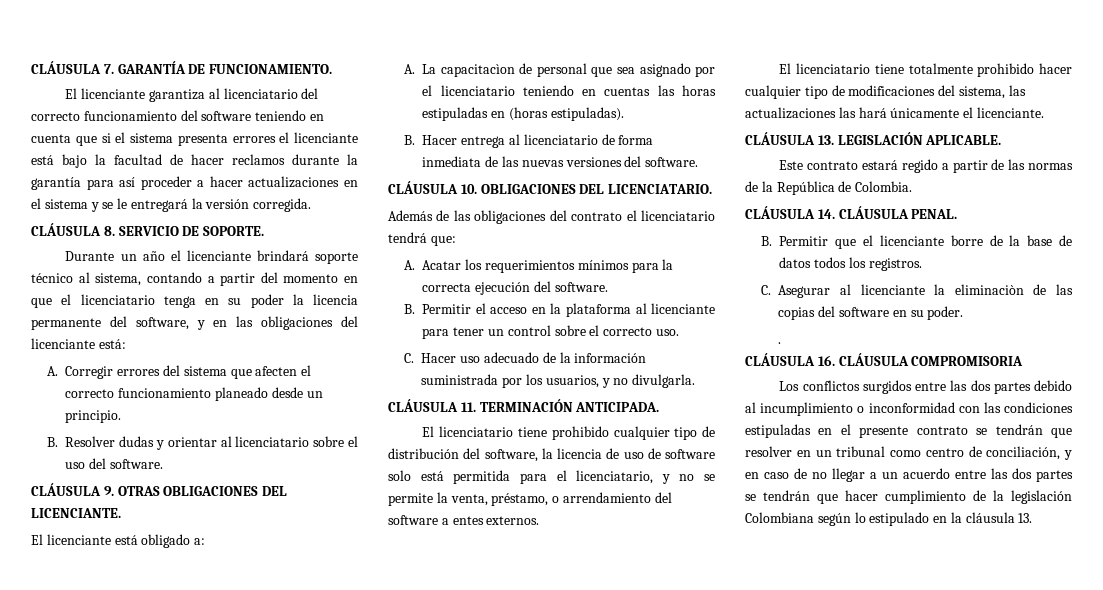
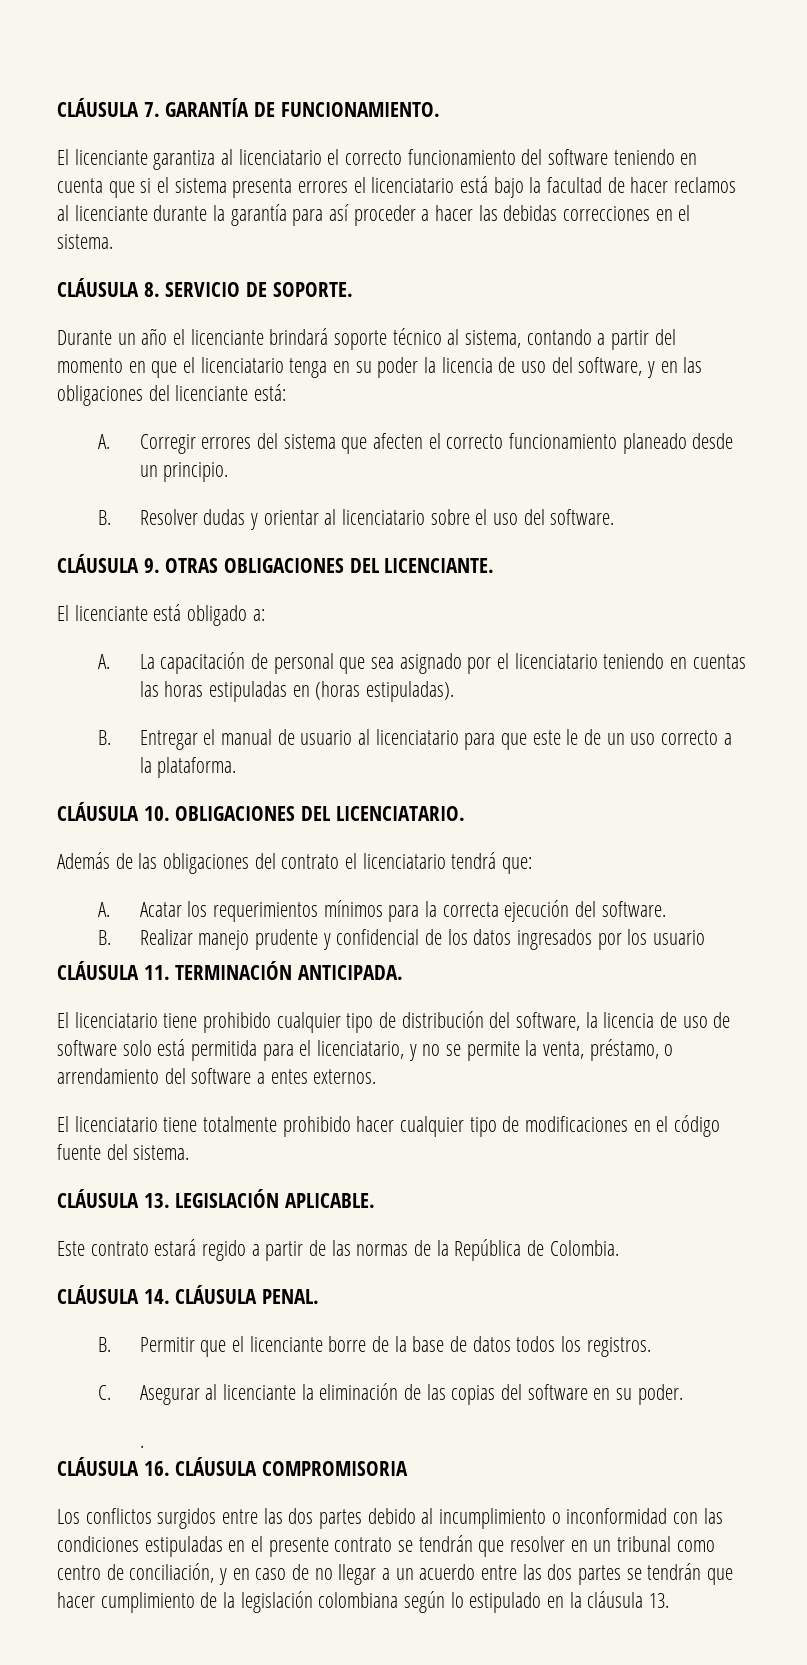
- El licenciante garantiza al licenciatario del correcto funcionamiento del software teniendo en cuenta que si el sistema presenta errores el licenciante está bajo la facultad de hacer reclamos durante la garantía para así proceder a hacer actualizaciones en el sistema y se le entregará la versión corregida.
+ El licenciante garantiza al licenciatario el correcto funcionamiento del software teniendo en cuenta que si el sistema presenta errores el licenciatario está bajo la facultad de hacer reclamos al licenciante durante la garantía para así proceder a hacer las debidas correcciones en el sistema.
- Durante un año el licenciante brindará soporte técnico al sistema, contando a partir del momento en que el licenciatario tenga en su poder la licencia permanente del software, y en las obligaciones del licenciante está:
+ Durante un año el licenciante brindará soporte técnico al sistema, contando a partir del momento en que el licenciatario tenga en su poder la licencia de uso del software, y en las obligaciones del licenciante está:
- A. La capacitacìon de personal que sea asignado por el licenciatario teniendo en cuentas las horas estipuladas en (horas estipuladas).
+ A. La capacitación de personal que sea asignado por el licenciatario teniendo en cuentas las horas estipuladas en (horas estipuladas).
- B. Hacer entrega al licenciatario de forma inmediata de las nuevas versiones del software.
+ B. Entregar el manual de usuario al licenciatario para que este le de un uso correcto a la plataforma.
- B. Permitir el acceso en la plataforma al licenciante para tener un control sobre el correcto uso.
- C. Hacer uso adecuado de la información suministrada por los usuarios, y no divulgarla.
+ B. Realizar manejo prudente y confidencial de los datos ingresados por los usuario
- El licenciatario tiene totalmente prohibido hacer cualquier tipo de modificaciones del sistema, las actualizaciones las hará únicamente el licenciante.
+ El licenciatario tiene totalmente prohibido hacer cualquier tipo de modificaciones en el código fuente del sistema.
- C. Asegurar al licenciante la eliminaciòn de las copias del software en su poder.
+ C. Asegurar al licenciante la eliminación de las copias del software en su poder.
- Los conflictos surgidos entre las dos partes debido al incumplimiento o inconformidad con las condiciones estipuladas en el presente contrato se tendrán que resolver en un tribunal como centro de conciliación, y en caso de no llegar a un acuerdo entre las dos partes se tendrán que hacer cumplimiento de la legislación Colombiana según lo estipulado en la cláusula 13.
+ Los conflictos surgidos entre las dos partes debido al incumplimiento o inconformidad con las condiciones estipuladas en el presente contrato se tendrán que resolver en un tribunal como centro de conciliación, y en caso de no llegar a un acuerdo entre las dos partes se tendrán que hacer cumplimiento de la legislación colombiana según lo estipulado en la cláusula 13.

